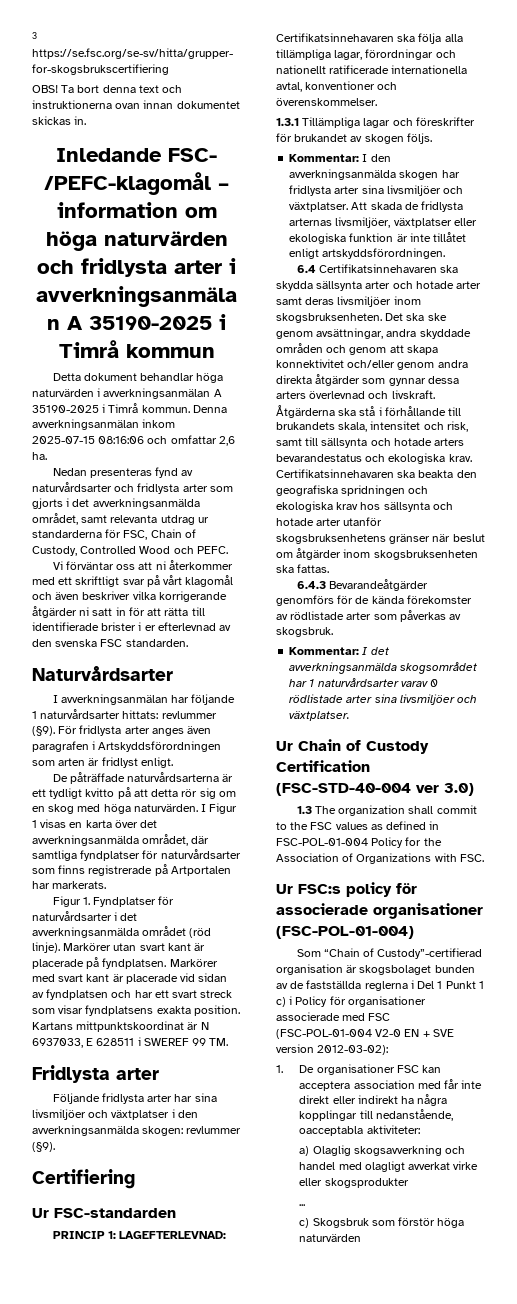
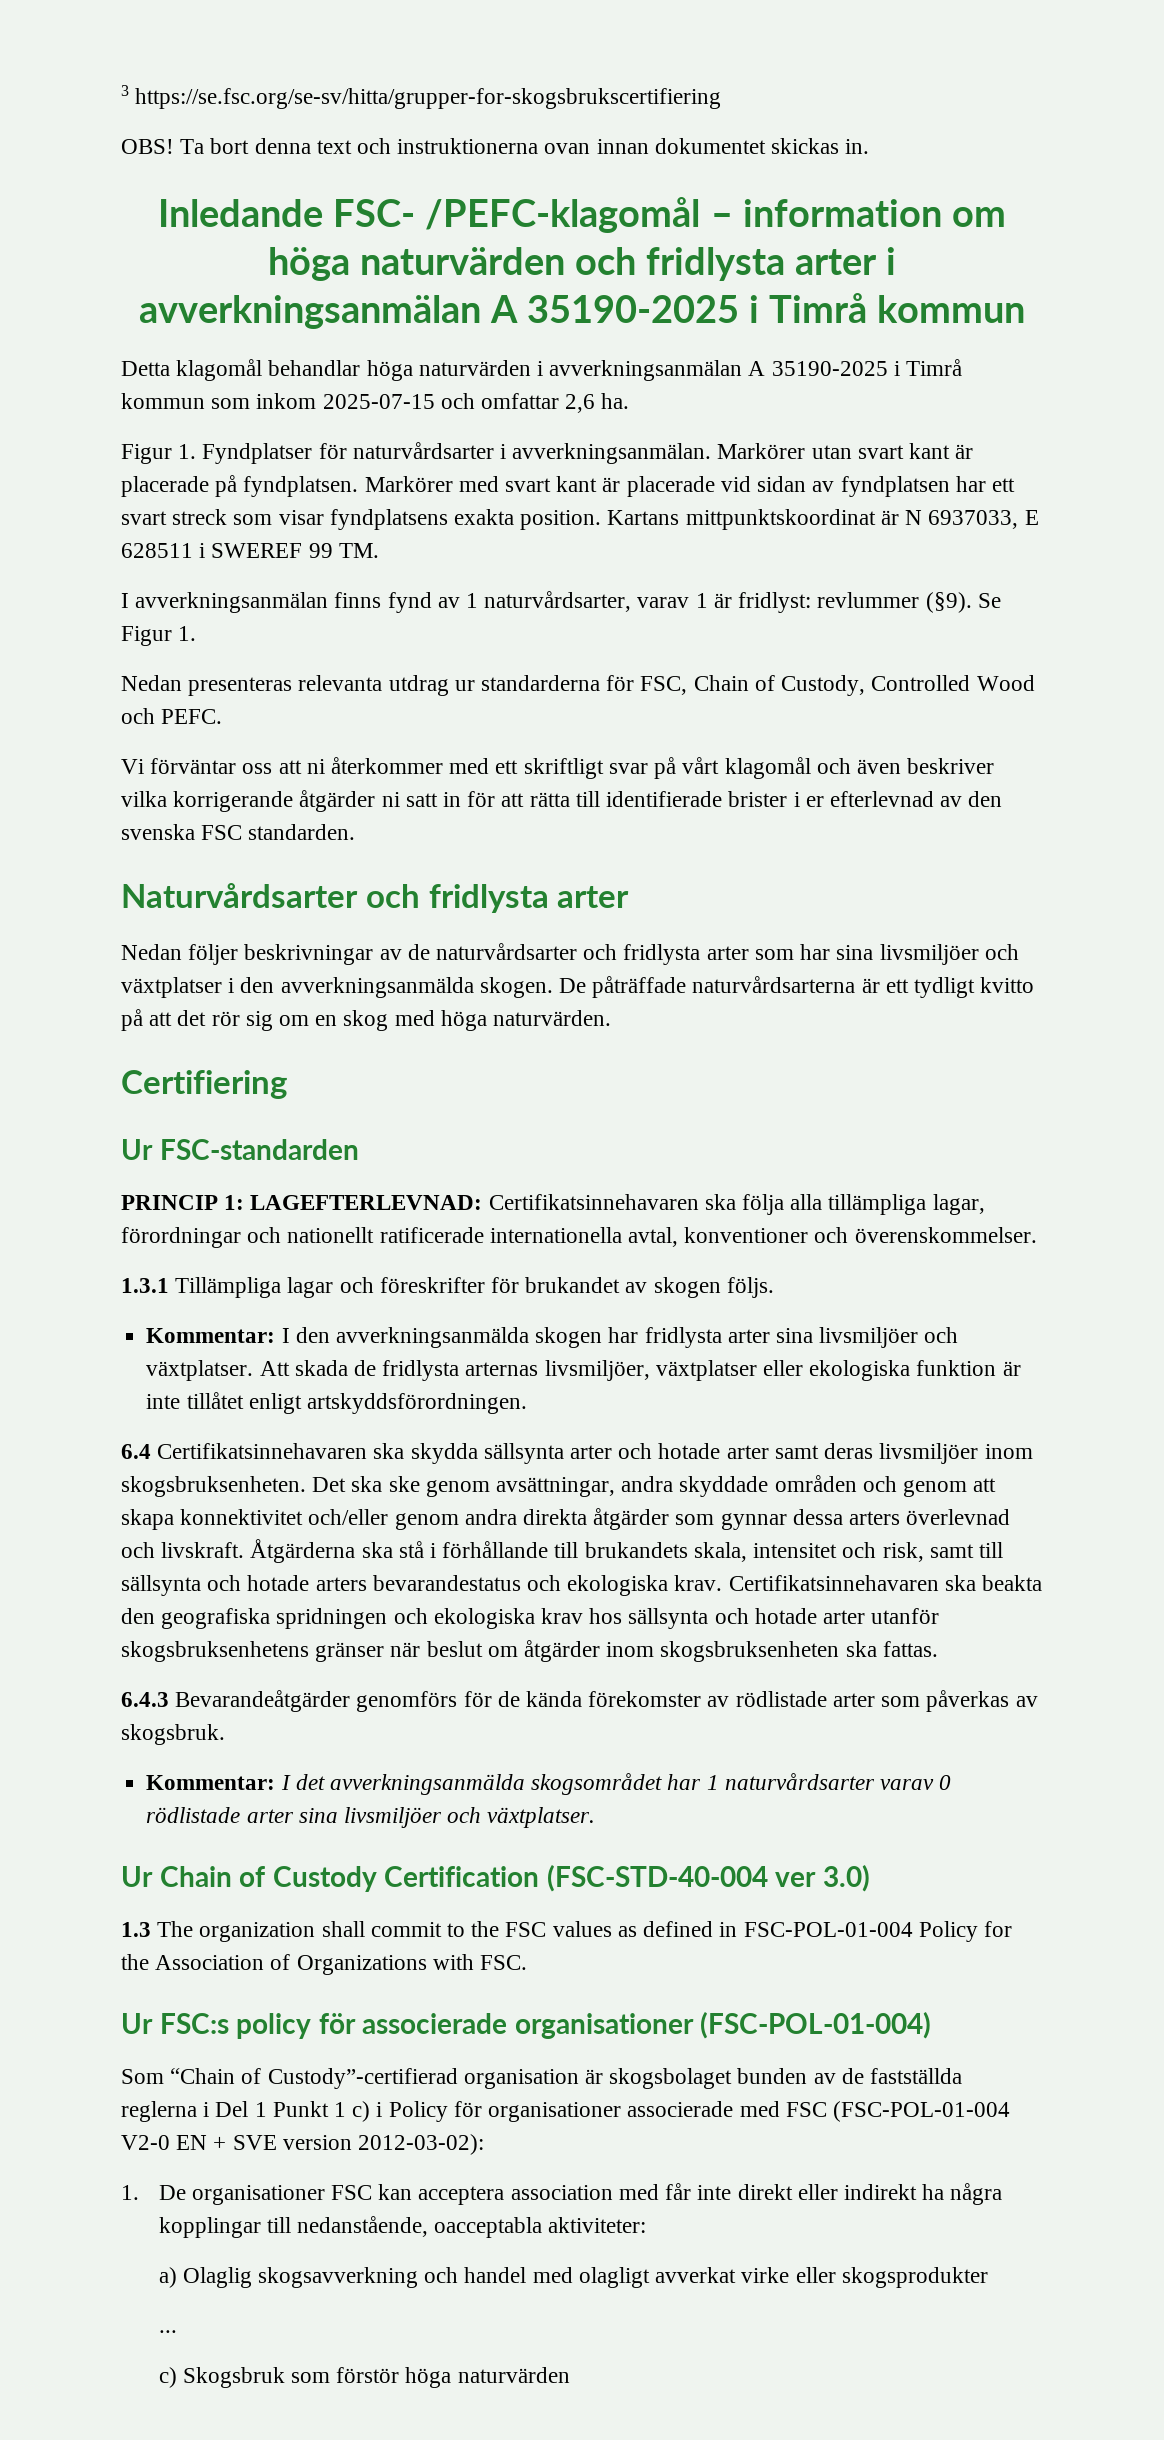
- Detta dokument behandlar höga naturvärden i avverkningsanmälan A 35190-2025 i Timrå kommun. Denna avverkningsanmälan inkom 2025-07-15 08:16:06 och omfattar 2,6 ha.
+ Detta klagomål behandlar höga naturvärden i avverkningsanmälan A 35190-2025 i Timrå kommun som inkom 2025-07-15 och omfattar 2,6 ha.
- Nedan presenteras fynd av naturvårdsarter och fridlysta arter som gjorts i det avverkningsanmälda området, samt relevanta utdrag ur standarderna för FSC, Chain of Custody, Controlled Wood och PEFC.
+ Figur 1. Fyndplatser för naturvårdsarter i avverkningsanmälan. Markörer utan svart kant är placerade på fyndplatsen. Markörer med svart kant är placerade vid sidan av fyndplatsen har ett svart streck som visar fyndplatsens exakta position. Kartans mittpunktskoordinat är N 6937033, E 628511 i SWEREF 99 TM.
+ I avverkningsanmälan finns fynd av 1 naturvårdsarter, varav 1 är fridlyst: revlummer (§9). Se Figur 1.
+ Nedan presenteras relevanta utdrag ur standarderna för FSC, Chain of Custody, Controlled Wood och PEFC.
- Naturvårdsarter
- I avverkningsanmälan har följande 1 naturvårdsarter hittats: revlummer (§9). För fridlysta arter anges även paragrafen i Artskyddsförordningen som arten är fridlyst enligt.
- De påträffade naturvårdsarterna är ett tydligt kvitto på att detta rör sig om en skog med höga naturvärden. I Figur 1 visas en karta över det avverkningsanmälda området, där samtliga fyndplatser för naturvårdsarter som finns registrerade på Artportalen har markerats.
- Figur 1. Fyndplatser för naturvårdsarter i det avverkningsanmälda området (röd linje). Markörer utan svart kant är placerade på fyndplatsen. Markörer med svart kant är placerade vid sidan av fyndplatsen och har ett svart streck som visar fyndplatsens exakta position. Kartans mittpunktskoordinat är N 6937033, E 628511 i SWEREF 99 TM.
- Fridlysta arter
- Följande fridlysta arter har sina livsmiljöer och växtplatser i den avverkningsanmälda skogen: revlummer (§9).
+ Naturvårdsarter och fridlysta arter
+ Nedan följer beskrivningar av de naturvårdsarter och fridlysta arter som har sina livsmiljöer och växtplatser i den avverkningsanmälda skogen. De påträffade naturvårdsarterna är ett tydligt kvitto på att det rör sig om en skog med höga naturvärden.

